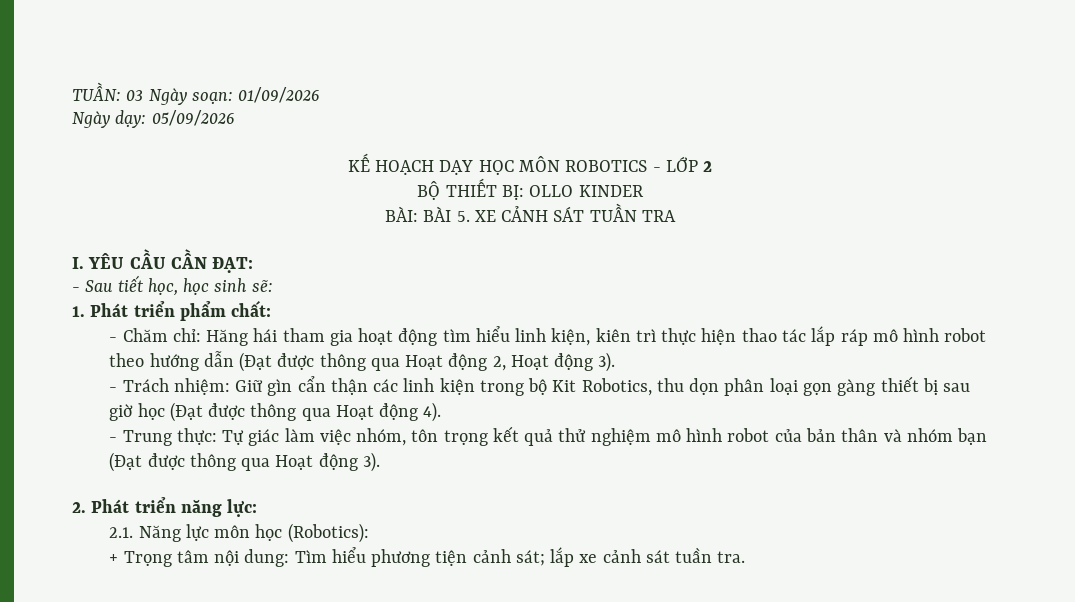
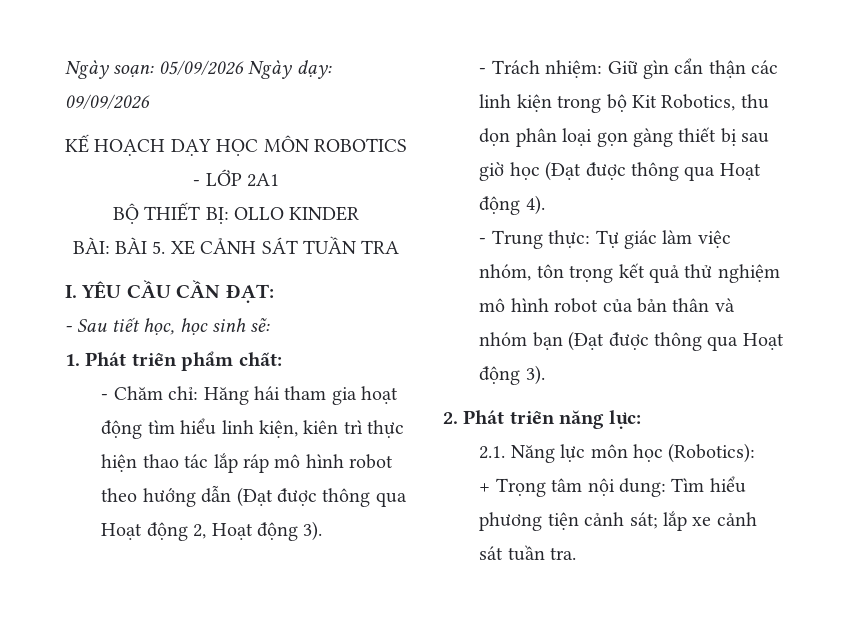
- TUẦN: 03 Ngày soạn: 01/09/2026
- Ngày dạy: 05/09/2026
+ Ngày soạn: 05/09/2026 Ngày dạy: 09/09/2026
- KẾ HOẠCH DẠY HỌC MÔN ROBOTICS - LỚP 2
+ KẾ HOẠCH DẠY HỌC MÔN ROBOTICS - LỚP 2A1

